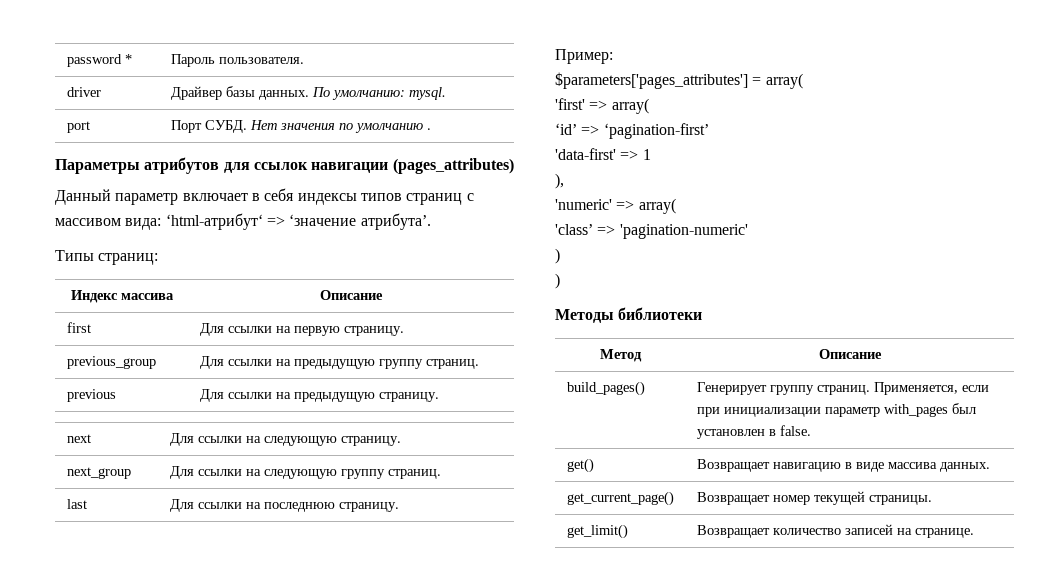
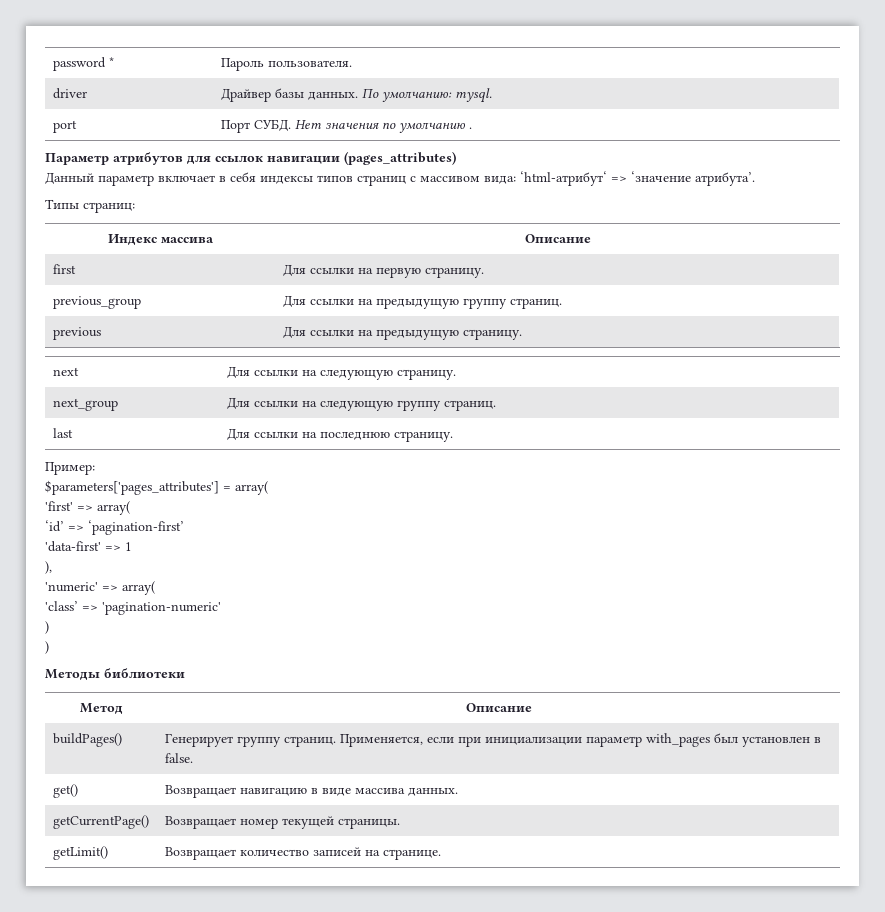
- Параметры атрибутов для ссылок навигации (pages_attributes)
+ Параметр атрибутов для ссылок навигации (pages_attributes)
- build_pages() | Генерирует группу страниц. Применяется, если при инициализации параметр with_pages был установлен в false.
+ buildPages() | Генерирует группу страниц. Применяется, если при инициализации параметр with_pages был установлен в false.
- get_current_page() | Возвращает номер текущей страницы.
+ getCurrentPage() | Возвращает номер текущей страницы.
- get_limit() | Возвращает количество записей на странице.
+ getLimit() | Возвращает количество записей на странице.

